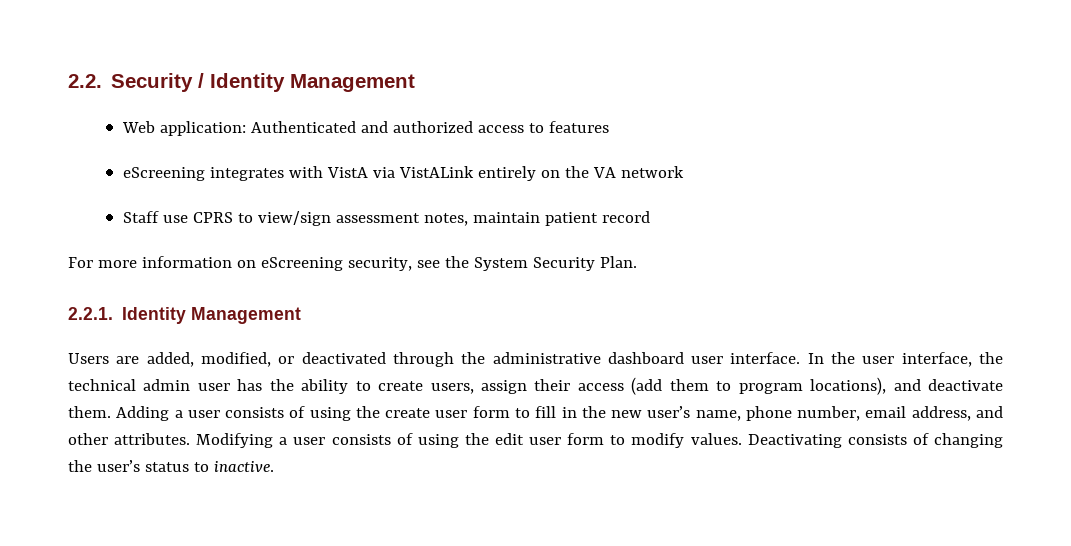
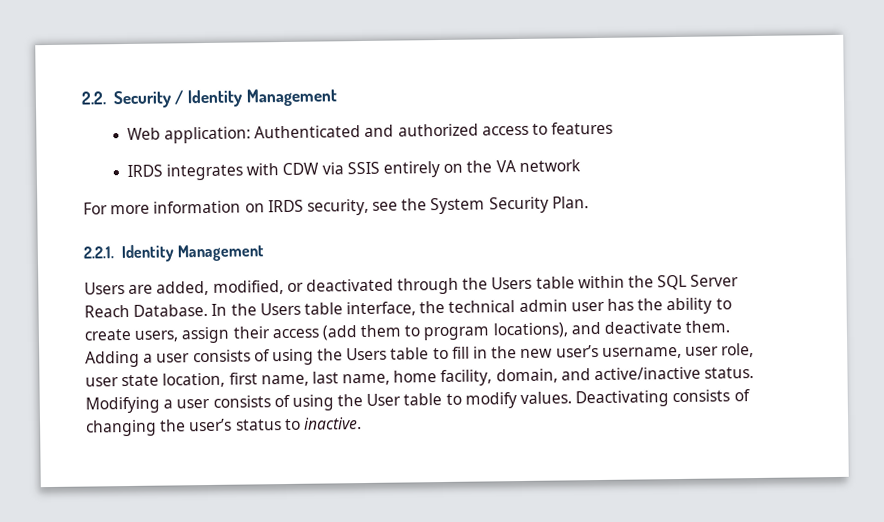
- eScreening integrates with VistA via VistALink entirely on the VA network
+ IRDS integrates with CDW via SSIS entirely on the VA network
- Staff use CPRS to view/sign assessment notes, maintain patient record
- For more information on eScreening security, see the System Security Plan.
+ For more information on IRDS security, see the System Security Plan.
- Users are added, modified, or deactivated through the administrative dashboard user interface. In the user interface, the technical admin user has the ability to create users, assign their access (add them to program locations), and deactivate them.
+ Users are added, modified, or deactivated through the Users table within the SQL Server Reach Database. In the Users table interface, the technical admin user has the ability to create users, assign their access (add them to program locations), and deactivate them.
- Adding a user consists of using the create user form to fill in the new user’s name, phone number, email address, and other attributes.
+ Adding a user consists of using the Users table to fill in the new user’s username, user role, user state location, first name, last name, home facility, domain, and active/inactive status.
- Modifying a user consists of using the edit user form to modify values.
+ Modifying a user consists of using the User table to modify values.

